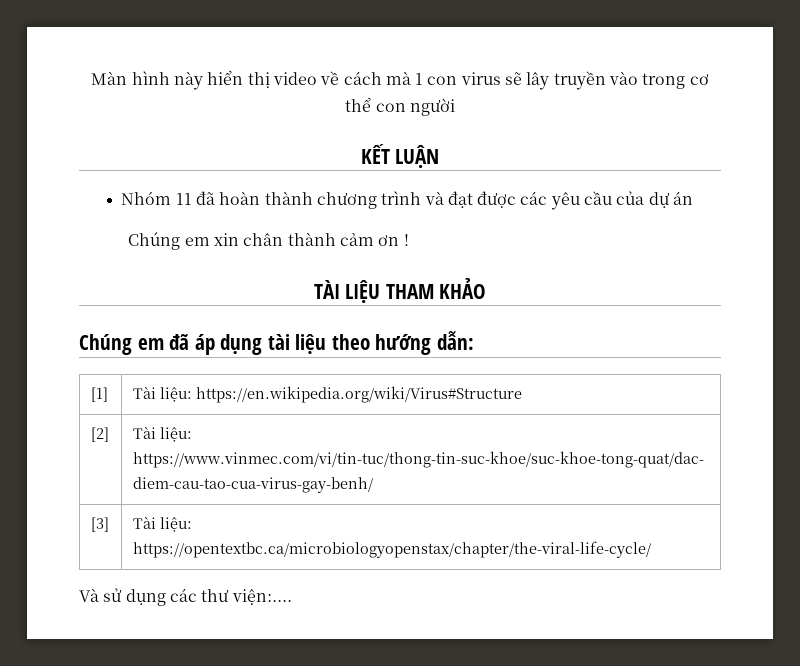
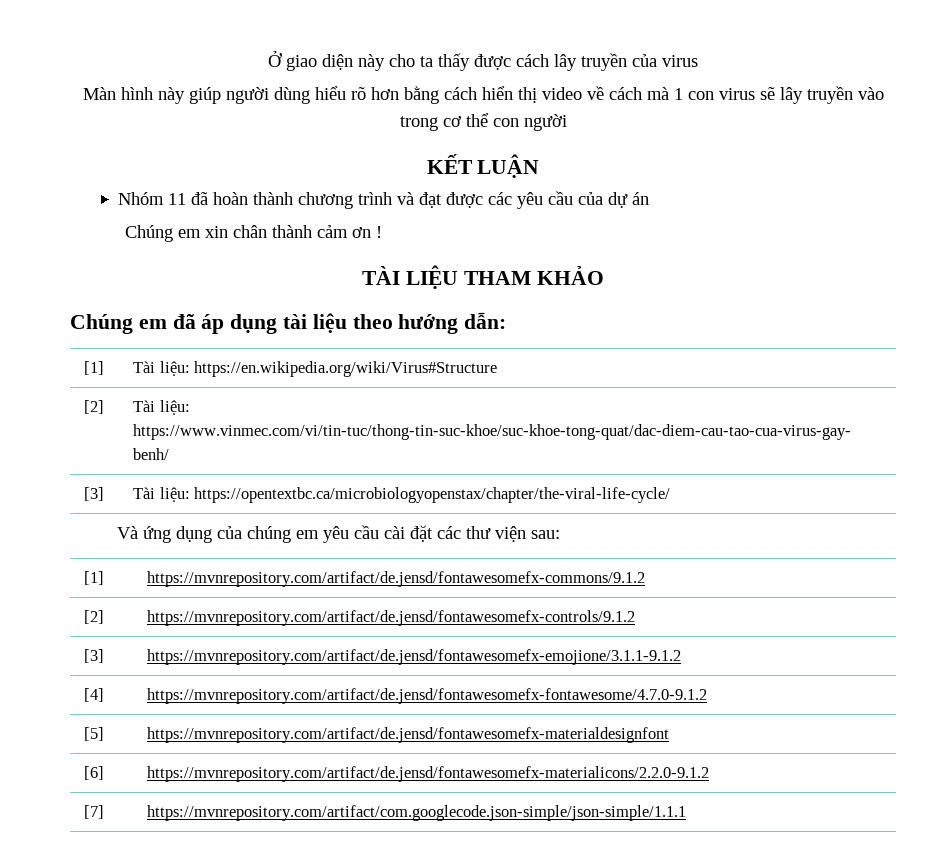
- Màn hình này hiển thị video về cách mà 1 con virus sẽ lây truyền vào trong cơ thể con người
+ Ở giao diện này cho ta thấy được cách lây truyền của virus
+ Màn hình này giúp người dùng hiểu rõ hơn bằng cách hiển thị video về cách mà 1 con virus sẽ lây truyền vào trong cơ thể con người
- Và sử dụng các thư viện:....
+ Và ứng dụng của chúng em yêu cầu cài đặt các thư viện sau:
+ [1] | https://mvnrepository.com/artifact/de.jensd/fontawesomefx-commons/9.1.2
+ [2] | https://mvnrepository.com/artifact/de.jensd/fontawesomefx-controls/9.1.2
+ [3] | https://mvnrepository.com/artifact/de.jensd/fontawesomefx-emojione/3.1.1-9.1.2
+ [4] | https://mvnrepository.com/artifact/de.jensd/fontawesomefx-fontawesome/4.7.0-9.1.2
+ [5] | https://mvnrepository.com/artifact/de.jensd/fontawesomefx-materialdesignfont
+ [6] | https://mvnrepository.com/artifact/de.jensd/fontawesomefx-materialicons/2.2.0-9.1.2
+ [7] | https://mvnrepository.com/artifact/com.googlecode.json-simple/json-simple/1.1.1

